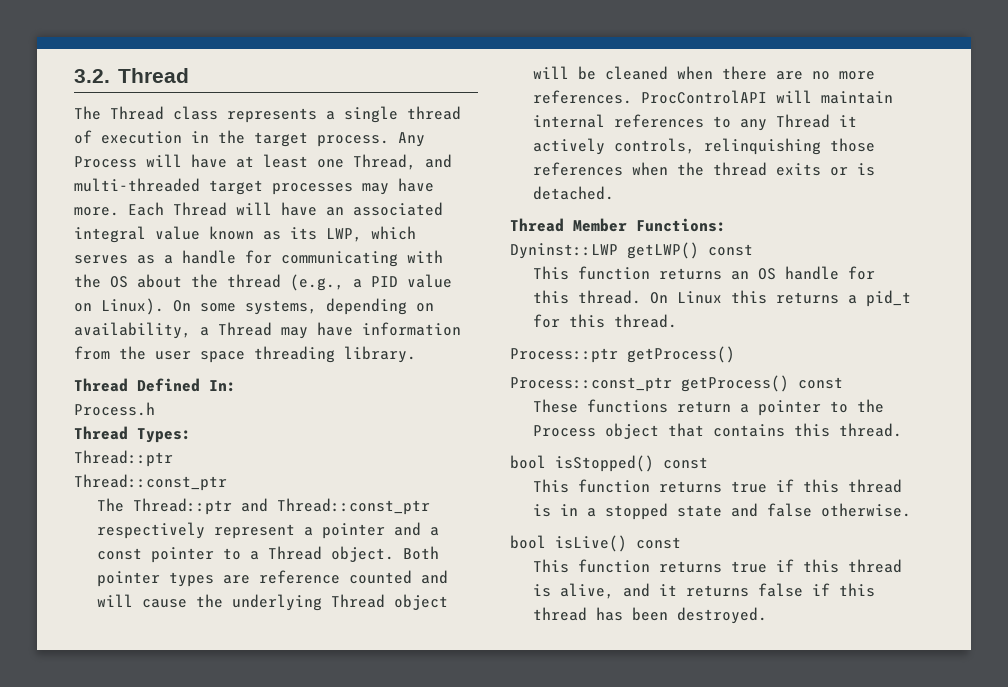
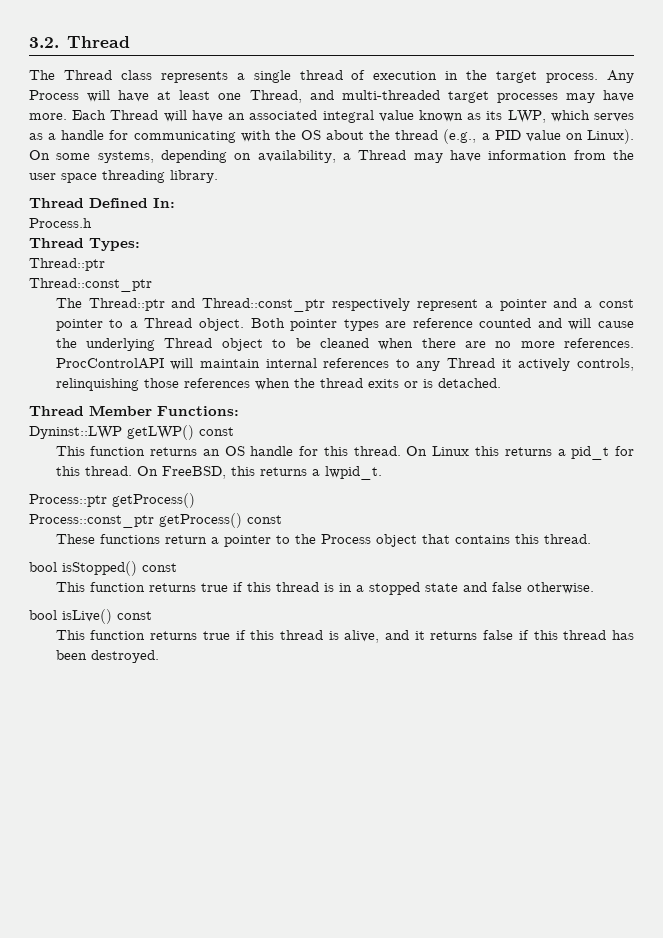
- Both pointer types are reference counted and will cause the underlying Thread object will be cleaned when there are no more references.
+ Both pointer types are reference counted and will cause the underlying Thread object to be cleaned when there are no more references.
+ On FreeBSD, this returns a lwpid_t.

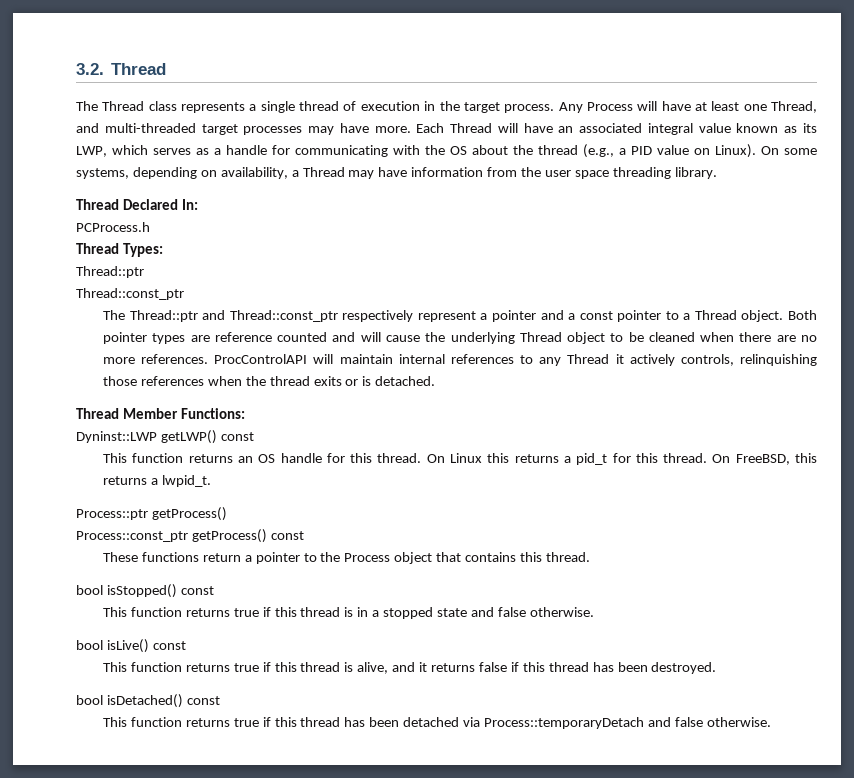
- Thread Defined In:
+ Thread Declared In:
- Process.h
+ PCProcess.h
+ bool isDetached() const
+ This function returns true if this thread has been detached via Process::temporaryDetach and false otherwise.

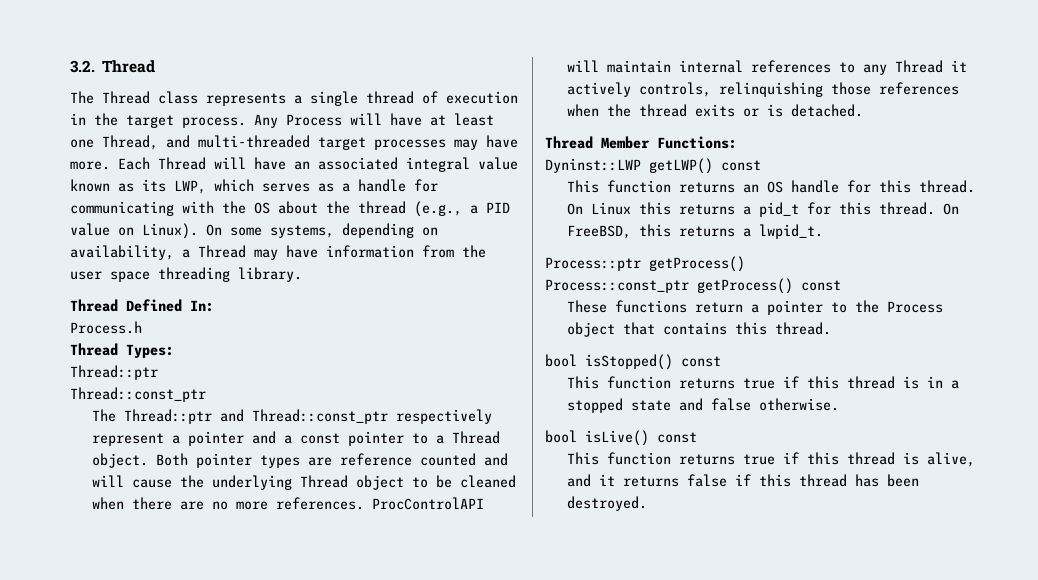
- Thread Declared In:
+ Thread Defined In:
- PCProcess.h
+ Process.h
- bool isDetached() const
- This function returns true if this thread has been detached via Process::temporaryDetach and false otherwise.

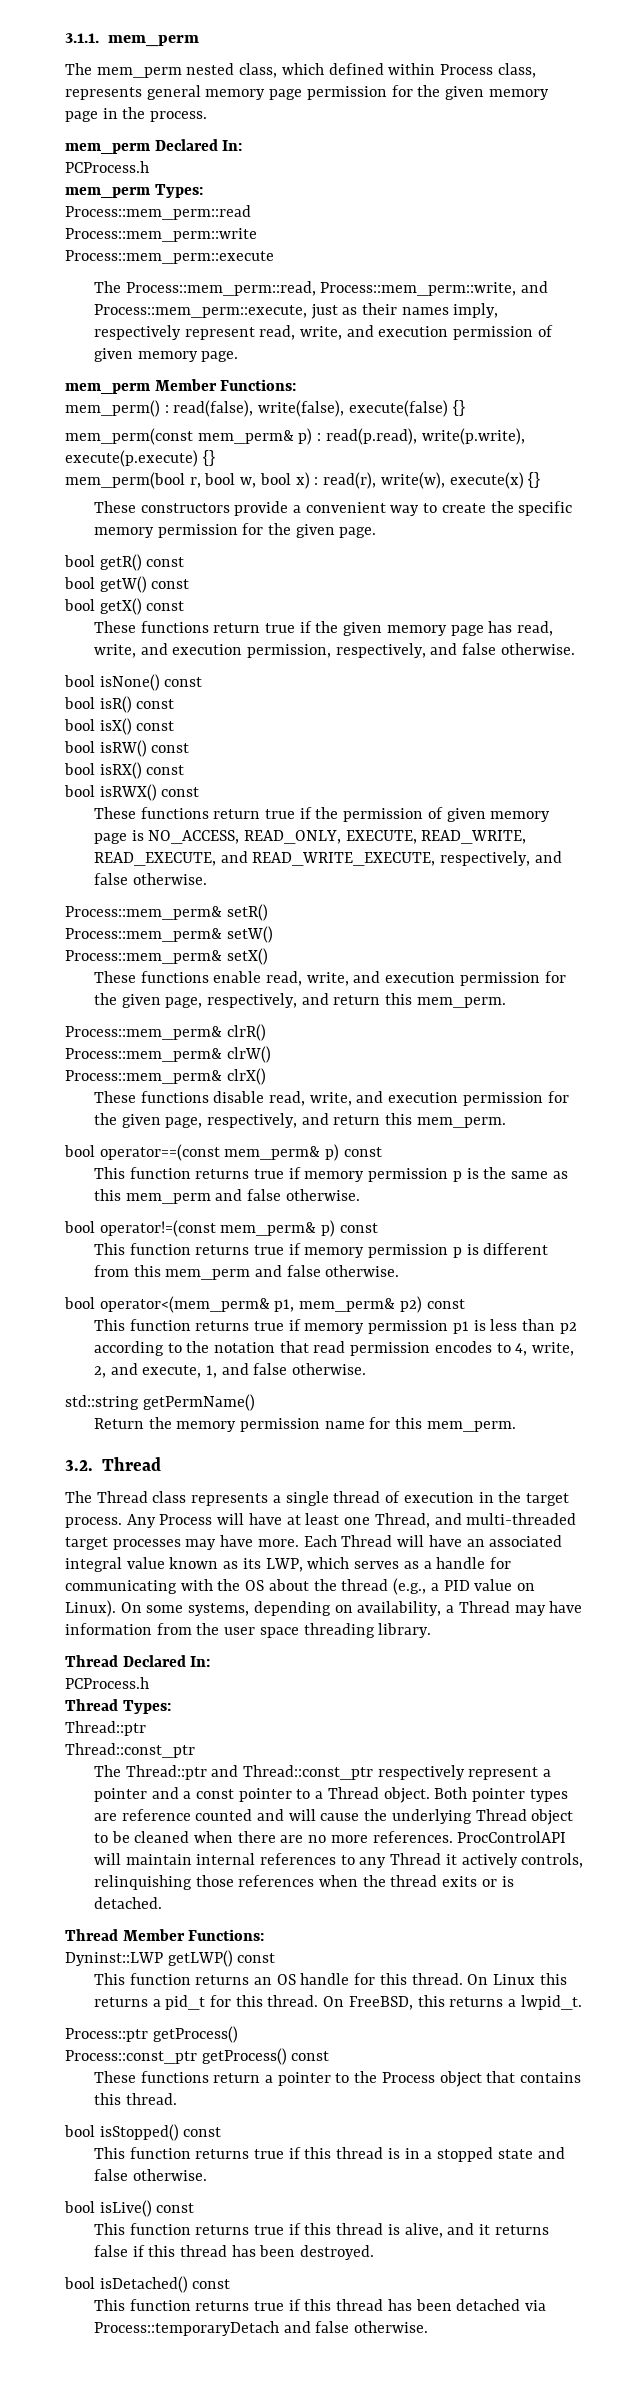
+ 3.1.1. mem_perm
+ The mem_perm nested class, which defined within Process class, represents general memory page permission for the given memory page in the process.
+ mem_perm Declared In:
+ PCProcess.h
+ mem_perm Types:
+ Process::mem_perm::read
+ Process::mem_perm::write
+ Process::mem_perm::execute
+ The Process::mem_perm::read, Process::mem_perm::write, and Process::mem_perm::execute, just as their names imply, respectively represent read, write, and execution permission of given memory page.
+ mem_perm Member Functions:
+ mem_perm() : read(false), write(false), execute(false) {}
+ mem_perm(const mem_perm& p) : read(p.read), write(p.write), execute(p.execute) {}
+ mem_perm(bool r, bool w, bool x) : read(r), write(w), execute(x) {}
+ These constructors provide a convenient way to create the specific memory permission for the given page.
+ bool getR() const
+ bool getW() const
+ bool getX() const
+ These functions return true if the given memory page has read, write, and execution permission, respectively, and false otherwise.
+ bool isNone() const
+ bool isR() const
+ bool isX() const
+ bool isRW() const
+ bool isRX() const
+ bool isRWX() const
+ These functions return true if the permission of given memory page is NO_ACCESS, READ_ONLY, EXECUTE, READ_WRITE, READ_EXECUTE, and READ_WRITE_EXECUTE, respectively, and false otherwise.
+ Process::mem_perm& setR()
+ Process::mem_perm& setW()
+ Process::mem_perm& setX()
+ These functions enable read, write, and execution permission for the given page, respectively, and return this mem_perm.
+ Process::mem_perm& clrR()
+ Process::mem_perm& clrW()
+ Process::mem_perm& clrX()
+ These functions disable read, write, and execution permission for the given page, respectively, and return this mem_perm.
+ bool operator==(const mem_perm& p) const
+ This function returns true if memory permission p is the same as this mem_perm and false otherwise.
+ bool operator!=(const mem_perm& p) const
+ This function returns true if memory permission p is different from this mem_perm and false otherwise.
+ bool operator<(mem_perm& p1, mem_perm& p2) const
+ This function returns true if memory permission p1 is less than p2 according to the notation that read permission encodes to 4, write, 2, and execute, 1, and false otherwise.
+ std::string getPermName()
+ Return the memory permission name for this mem_perm.
- Thread Defined In:
- Process.h
+ Thread Declared In:
+ PCProcess.h
+ bool isDetached() const
+ This function returns true if this thread has been detached via Process::temporaryDetach and false otherwise.

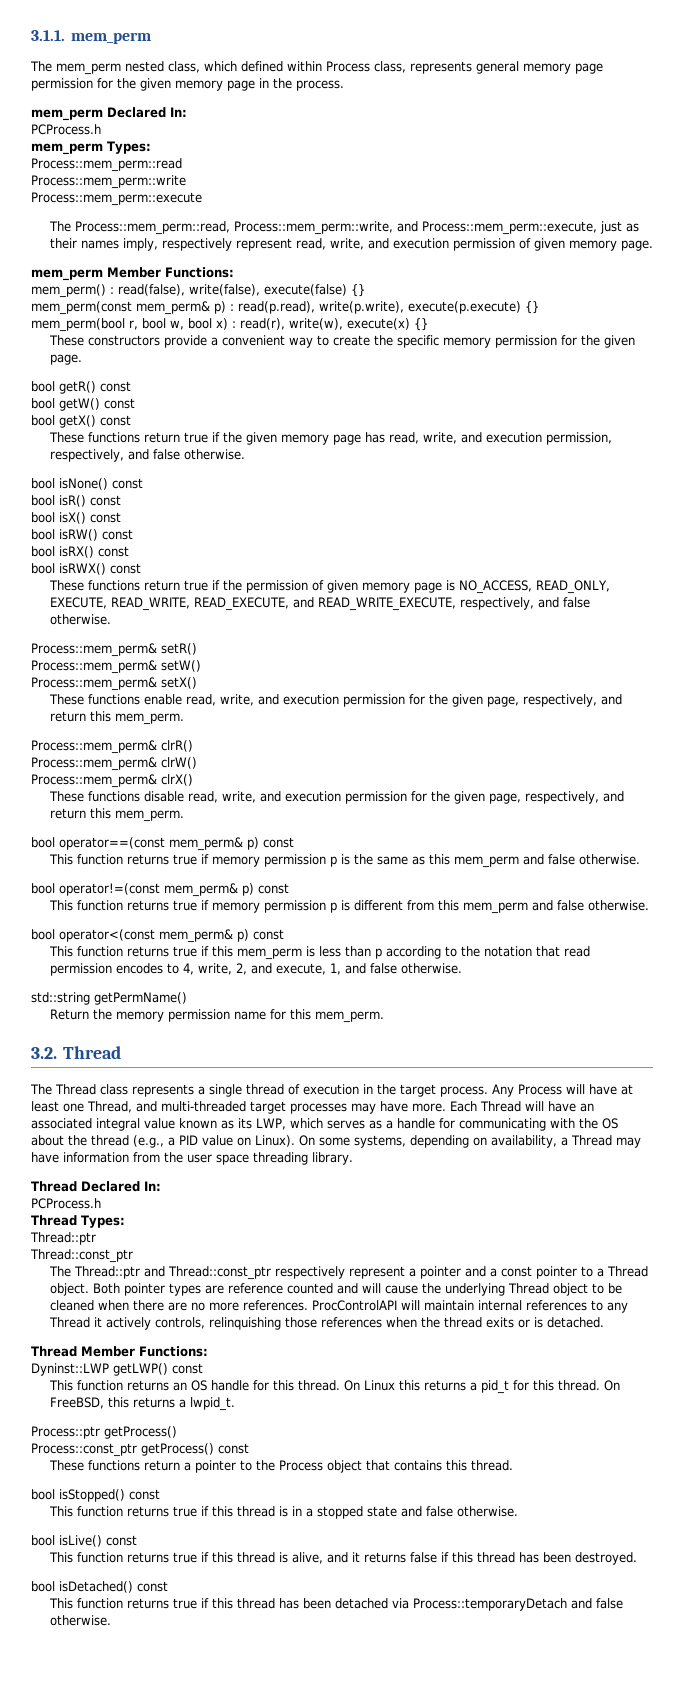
- bool operator<(mem_perm& p1, mem_perm& p2) const
- This function returns true if memory permission p1 is less than p2 according to the notation that read permission encodes to 4, write, 2, and execute, 1, and false otherwise.
+ bool operator<(const mem_perm& p) const
+ This function returns true if this mem_perm is less than p according to the notation that read permission encodes to 4, write, 2, and execute, 1, and false otherwise.

